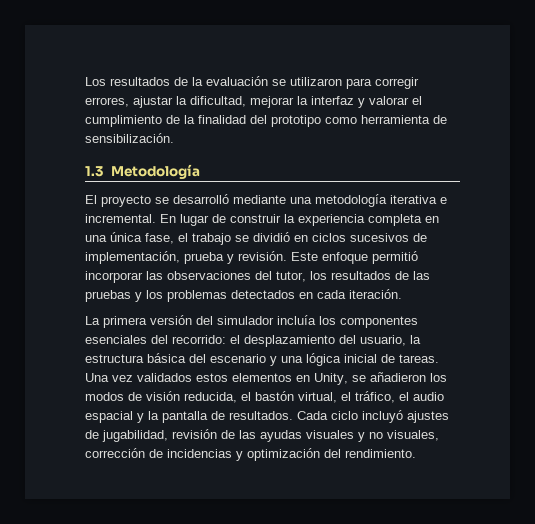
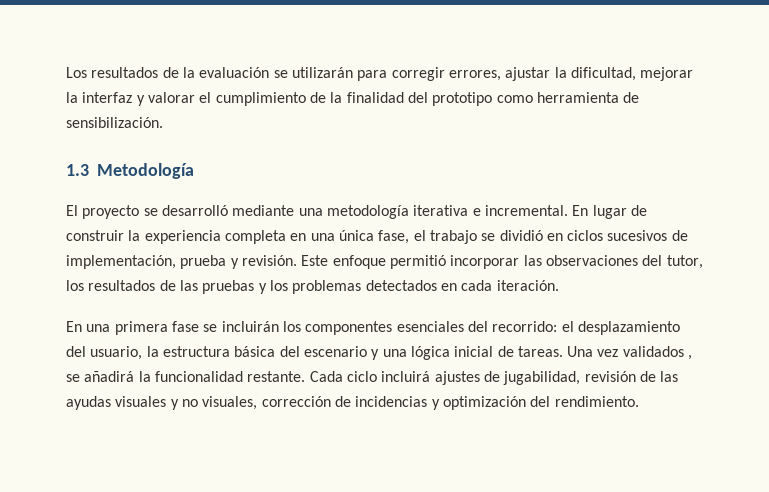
- Los resultados de la evaluación se utilizaron para corregir errores, ajustar la dificultad, mejorar la interfaz y valorar el cumplimiento de la finalidad del prototipo como herramienta de sensibilización.
+ Los resultados de la evaluación se utilizarán para corregir errores, ajustar la dificultad, mejorar la interfaz y valorar el cumplimiento de la finalidad del prototipo como herramienta de sensibilización.
- La primera versión del simulador incluía los componentes esenciales del recorrido: el desplazamiento del usuario, la estructura básica del escenario y una lógica inicial de tareas.
+ En una primera fase se incluirán los componentes esenciales del recorrido: el desplazamiento del usuario, la estructura básica del escenario y una lógica inicial de tareas.
- Una vez validados estos elementos en Unity, se añadieron los modos de visión reducida, el bastón virtual, el tráfico, el audio espacial y la pantalla de resultados.
+ Una vez validados , se añadirá la funcionalidad restante.
- Cada ciclo incluyó ajustes de jugabilidad, revisión de las ayudas visuales y no visuales, corrección de incidencias y optimización del rendimiento.
+ Cada ciclo incluirá ajustes de jugabilidad, revisión de las ayudas visuales y no visuales, corrección de incidencias y optimización del rendimiento.

